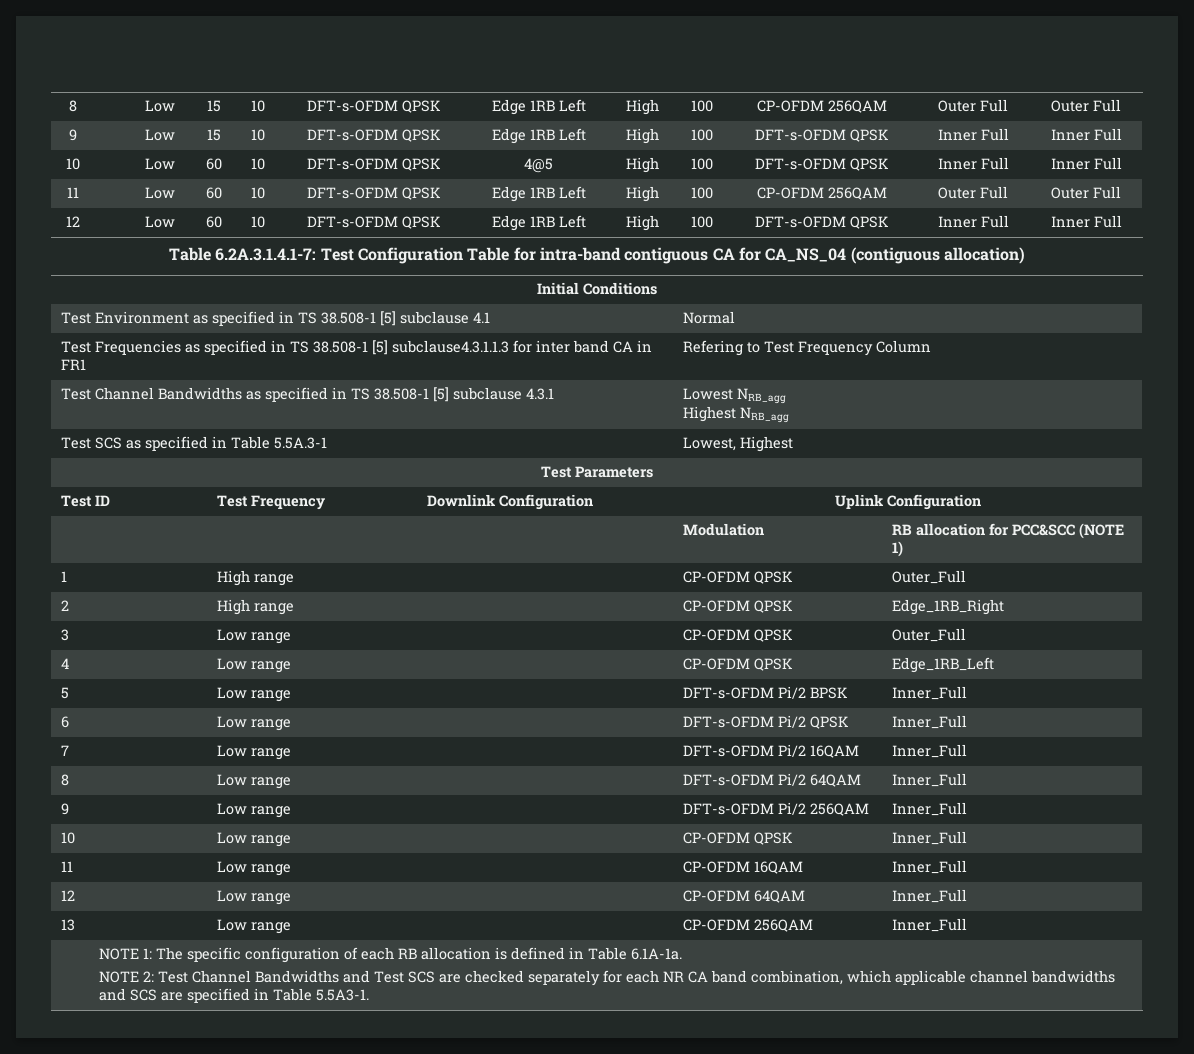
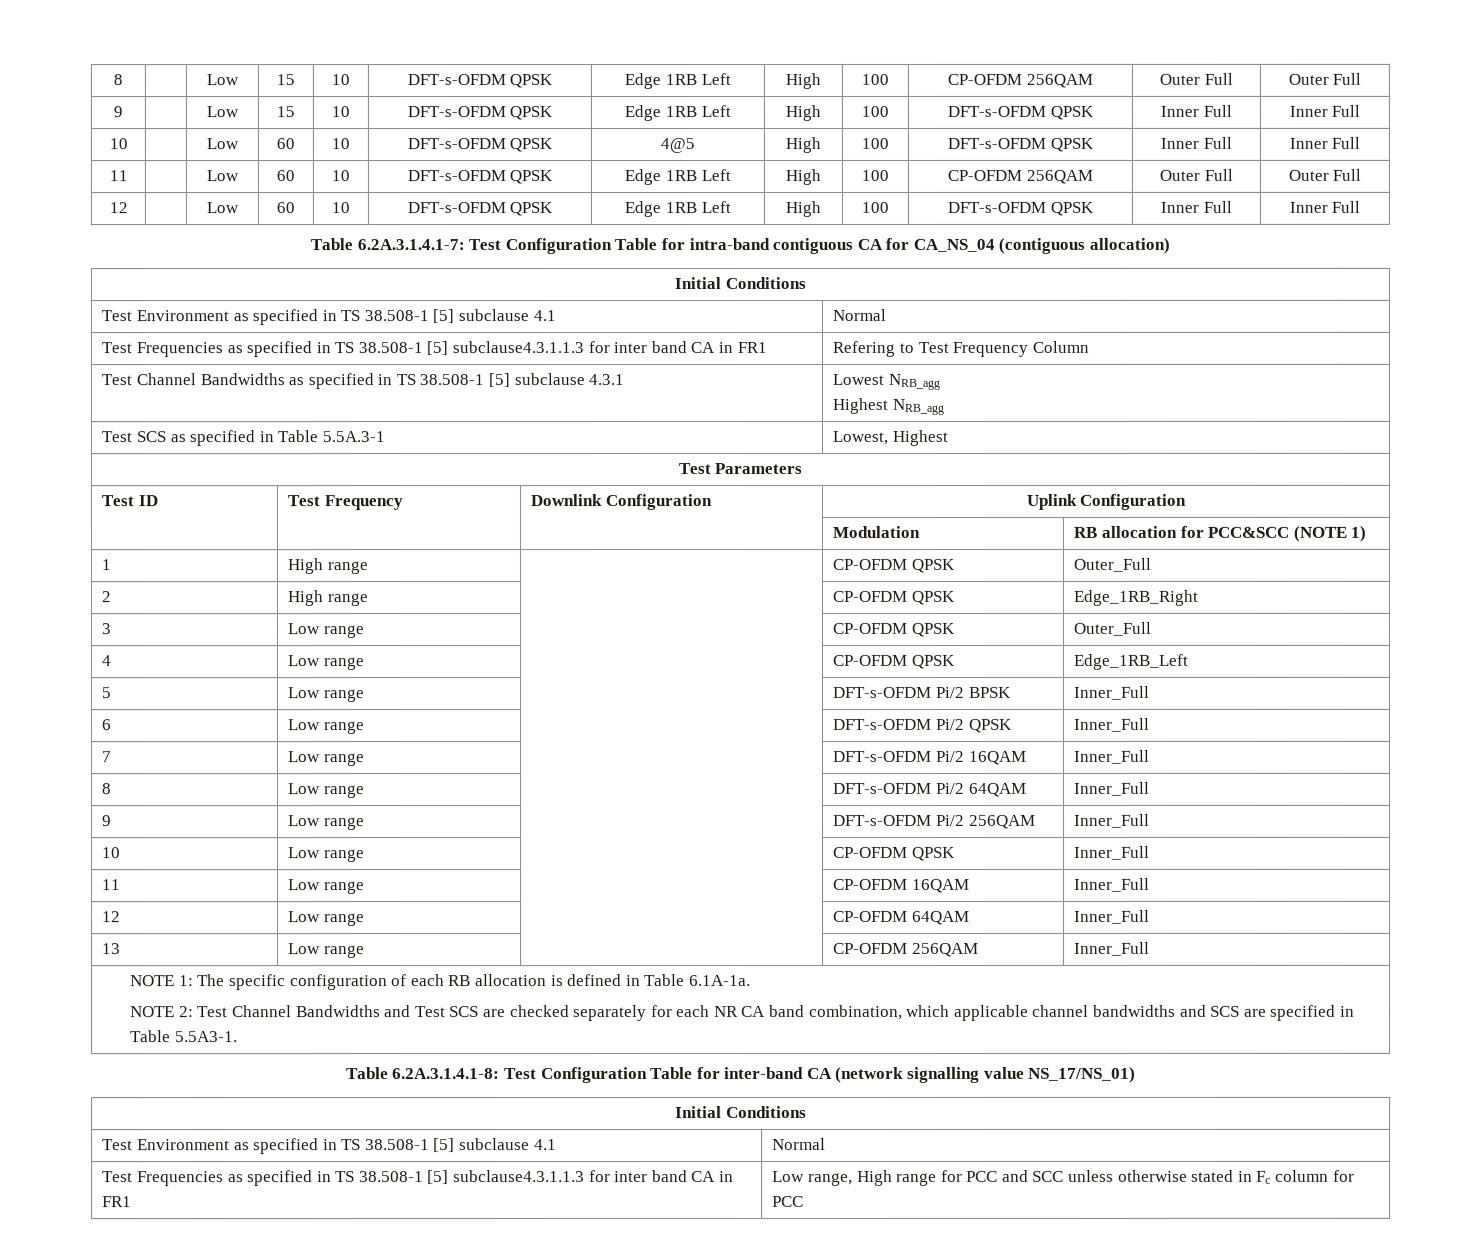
+ Table 6.2A.3.1.4.1-8: Test Configuration Table for inter-band CA (network signalling value NS_17/NS_01)
+ Initial Conditions
+ Test Environment as specified in TS 38.508-1 [5] subclause 4.1 | Normal
+ Test Frequencies as specified in TS 38.508-1 [5] subclause4.3.1.1.3 for inter band CA in FR1 | Low range, High range for PCC and SCC unless otherwise stated in Fc column for PCC

